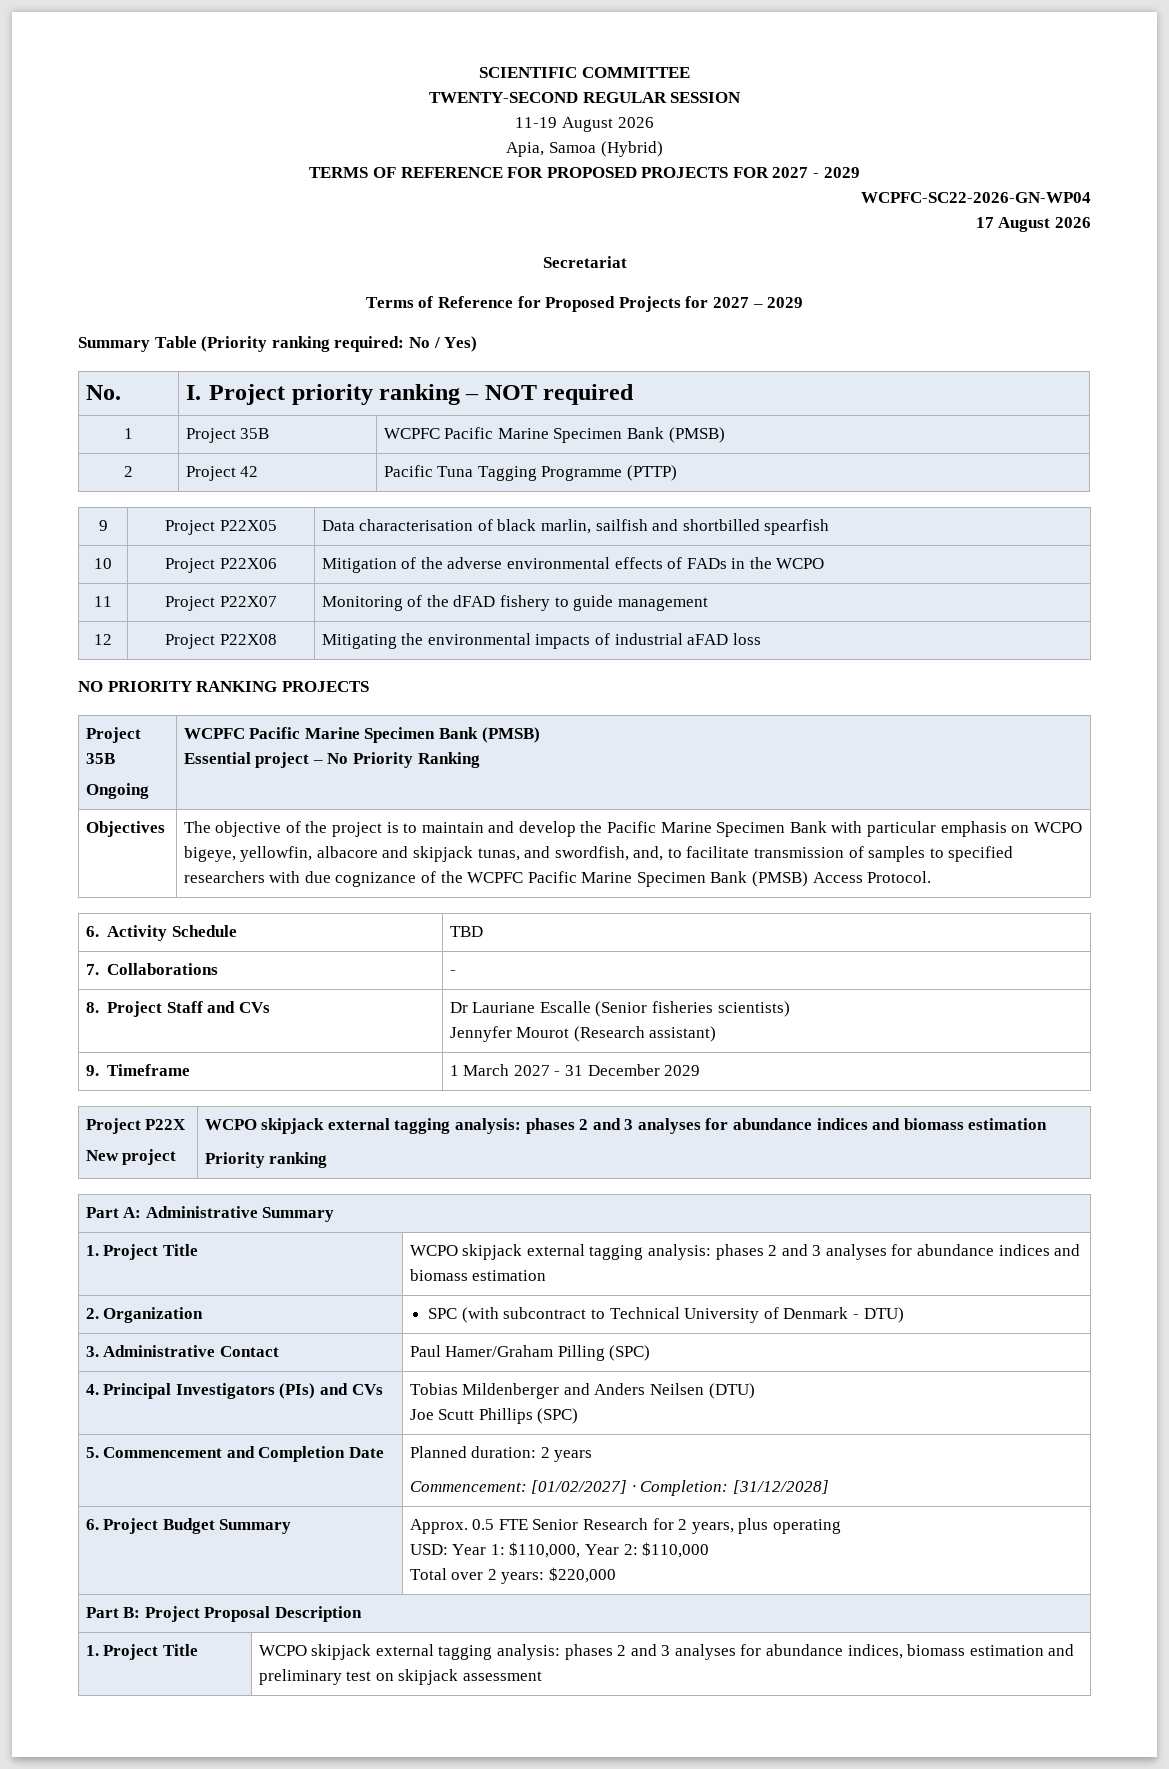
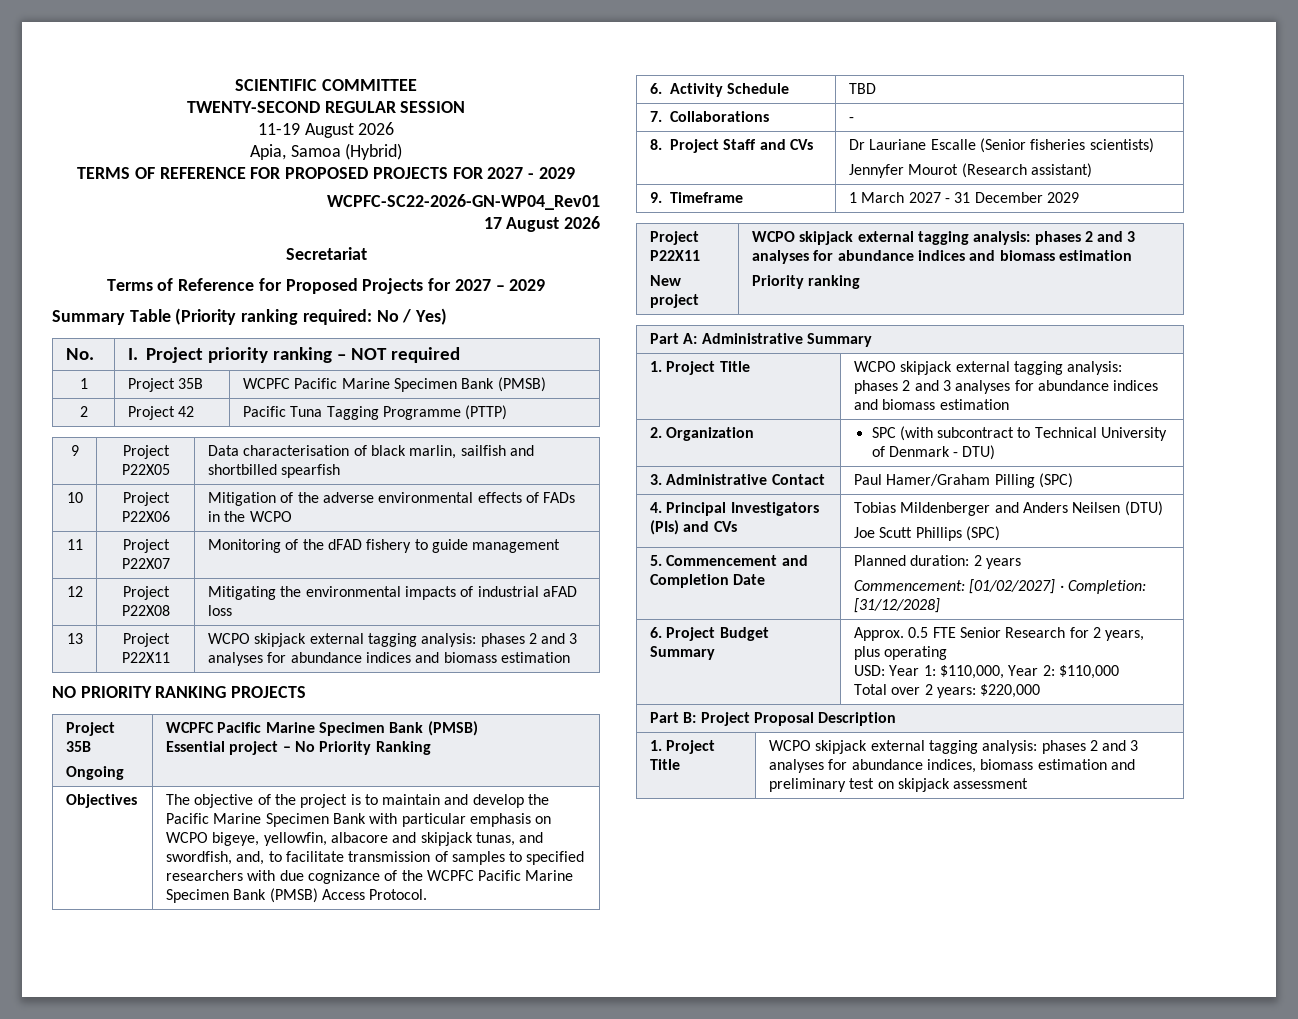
- WCPFC-SC22-2026-GN-WP04
+ WCPFC-SC22-2026-GN-WP04_Rev01
+ 13 | Project P22X11 | WCPO skipjack external tagging analysis: phases 2 and 3 analyses for abundance indices and biomass estimation
  9. Timeframe | 1 March 2027 - 31 December 2029
- Project P22X
+ Project P22X11

